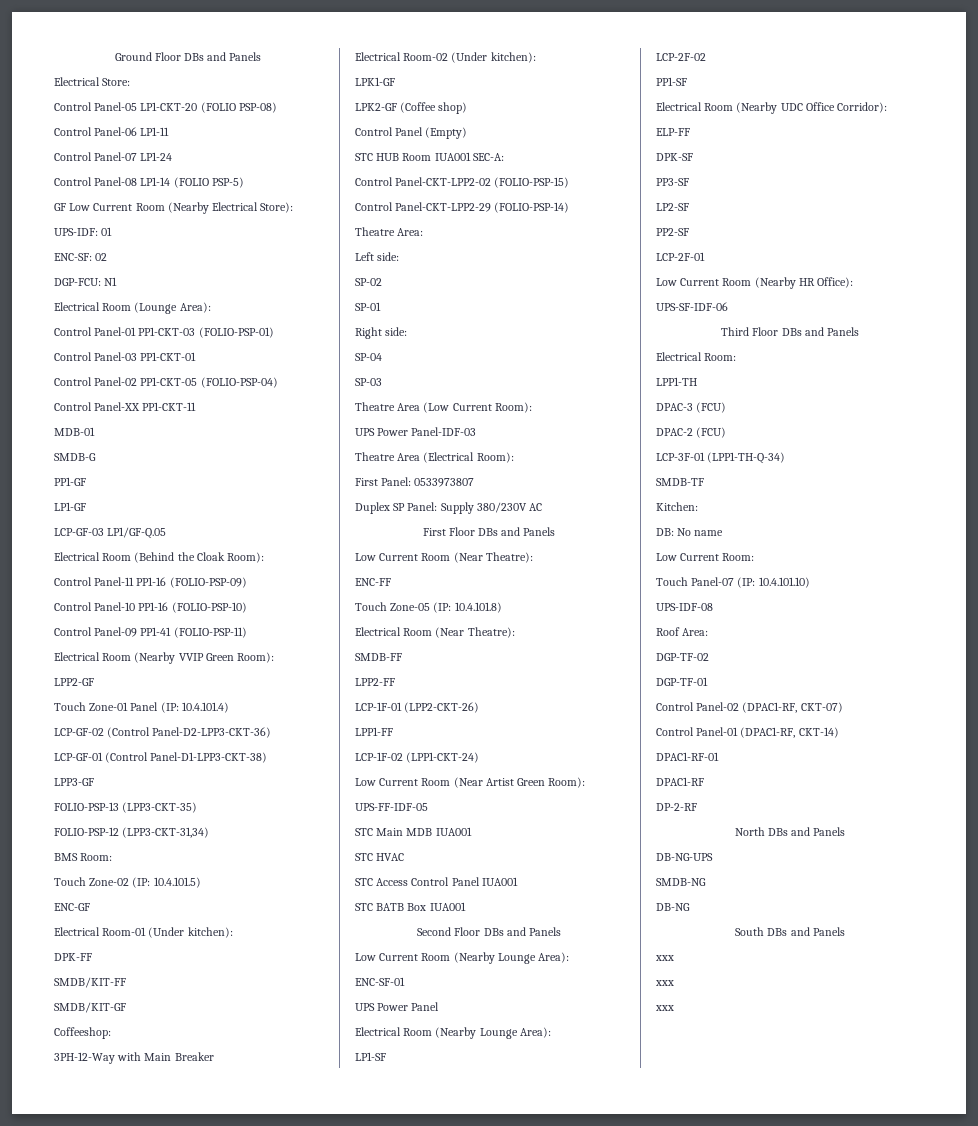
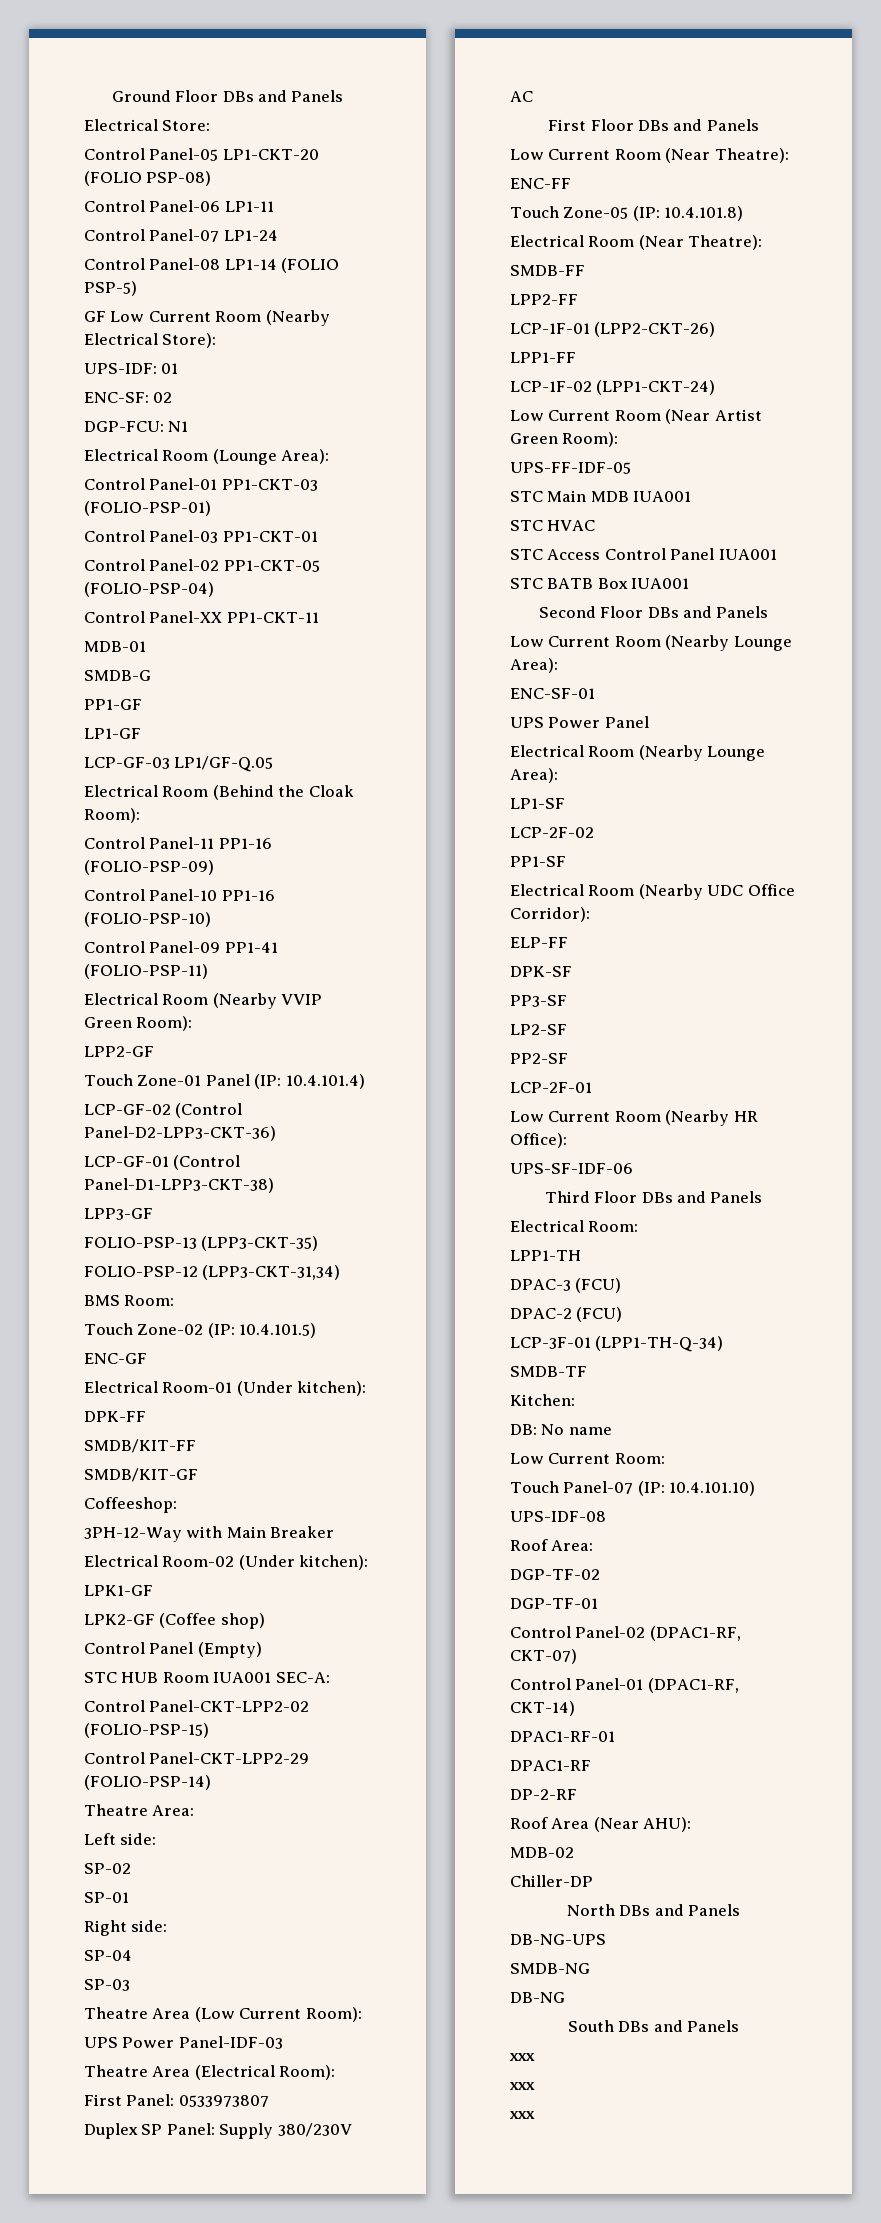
+ Roof Area (Near AHU):
+ MDB-02
+ Chiller-DP

